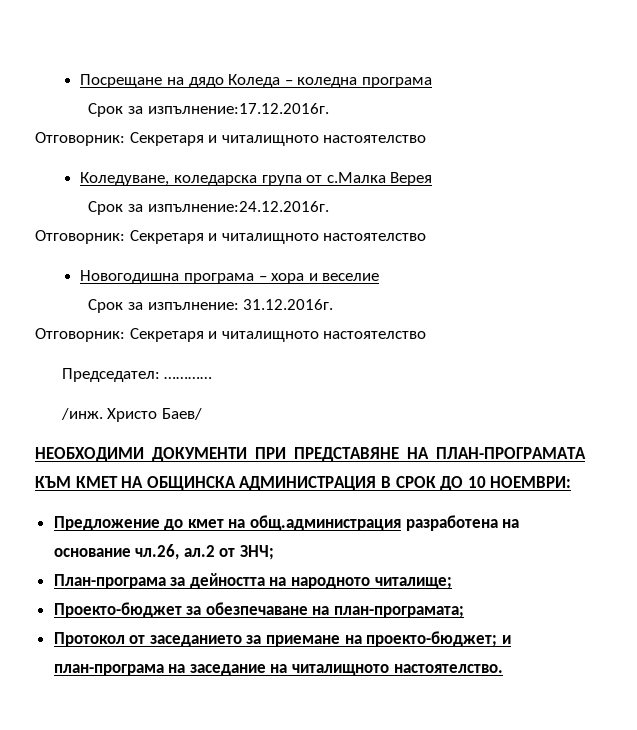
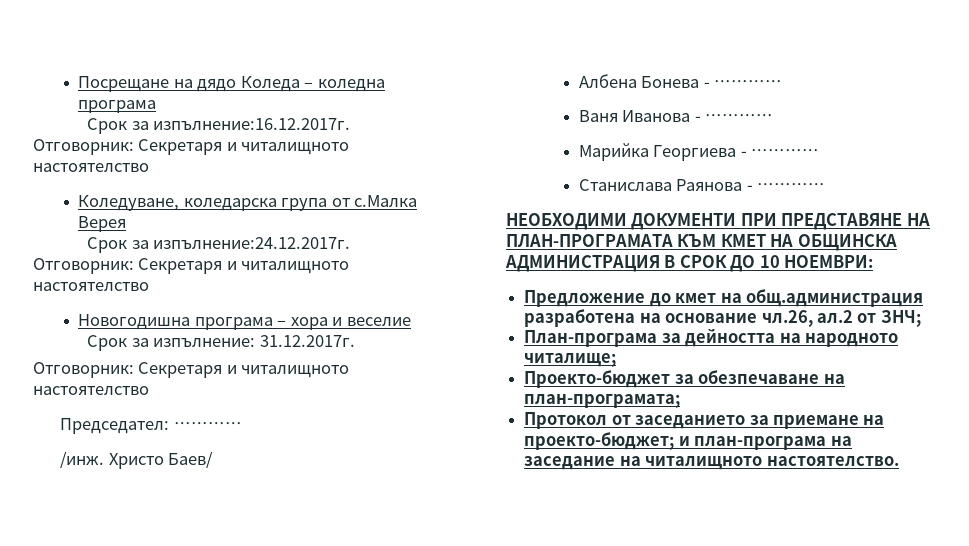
- Срок за изпълнение:17.12.2016г.
+ Срок за изпълнение:16.12.2017г.
- Срок за изпълнение:24.12.2016г.
+ Срок за изпълнение:24.12.2017г.
- Срок за изпълнение: 31.12.2016г.
+ Срок за изпълнение: 31.12.2017г.
+ Албена Бонева - …………
+ Ваня Иванова - …………
+ Марийка Георгиева - …………
+ Станислава Раянова - …………

